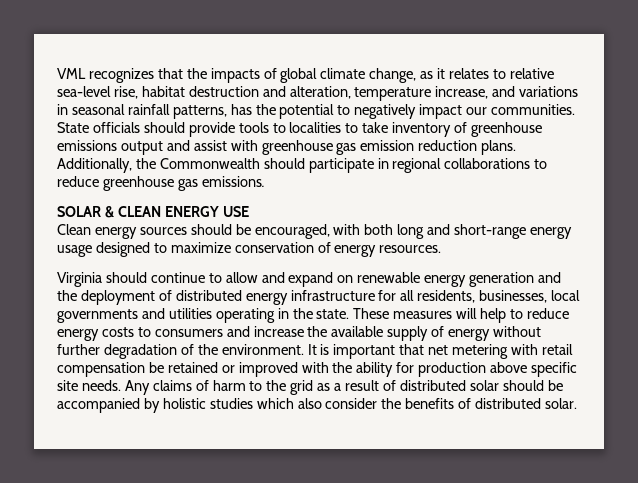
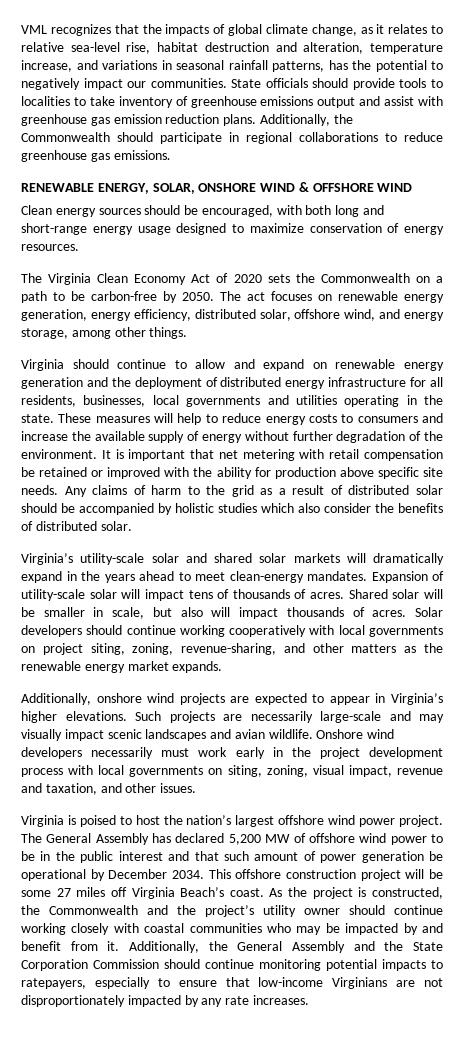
- SOLAR & CLEAN ENERGY USE
+ RENEWABLE ENERGY, SOLAR, ONSHORE WIND & OFFSHORE WIND
+ The Virginia Clean Economy Act of 2020 sets the Commonwealth on a path to be carbon-free by 2050. The act focuses on renewable energy generation, energy efficiency, distributed solar, offshore wind, and energy storage, among other things.
+ Virginia’s utility-scale solar and shared solar markets will dramatically expand in the years ahead to meet clean-energy mandates. Expansion of utility-scale solar will impact tens of thousands of acres. Shared solar will be smaller in scale, but also will impact thousands of acres. Solar developers should continue working cooperatively with local governments on project siting, zoning, revenue-sharing, and other matters as the renewable energy market expands.
+ Additionally, onshore wind projects are expected to appear in Virginia’s higher elevations. Such projects are necessarily large-scale and may visually impact scenic landscapes and avian wildlife. Onshore wind developers necessarily must work early in the project development process with local governments on siting, zoning, visual impact, revenue and taxation, and other issues.
+ Virginia is poised to host the nation’s largest offshore wind power project. The General Assembly has declared 5,200 MW of offshore wind power to be in the public interest and that such amount of power generation be operational by December 2034. This offshore construction project will be some 27 miles off Virginia Beach’s coast. As the project is constructed, the Commonwealth and the project’s utility owner should continue working closely with coastal communities who may be impacted by and benefit from it. Additionally, the General Assembly and the State Corporation Commission should continue monitoring potential impacts to ratepayers, especially to ensure that low-income Virginians are not disproportionately impacted by any rate increases.

